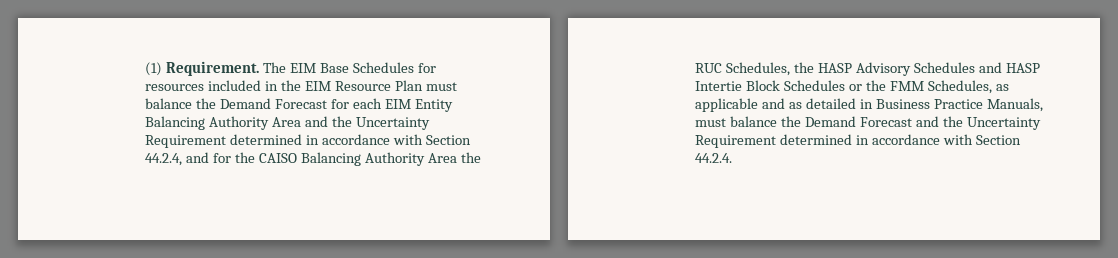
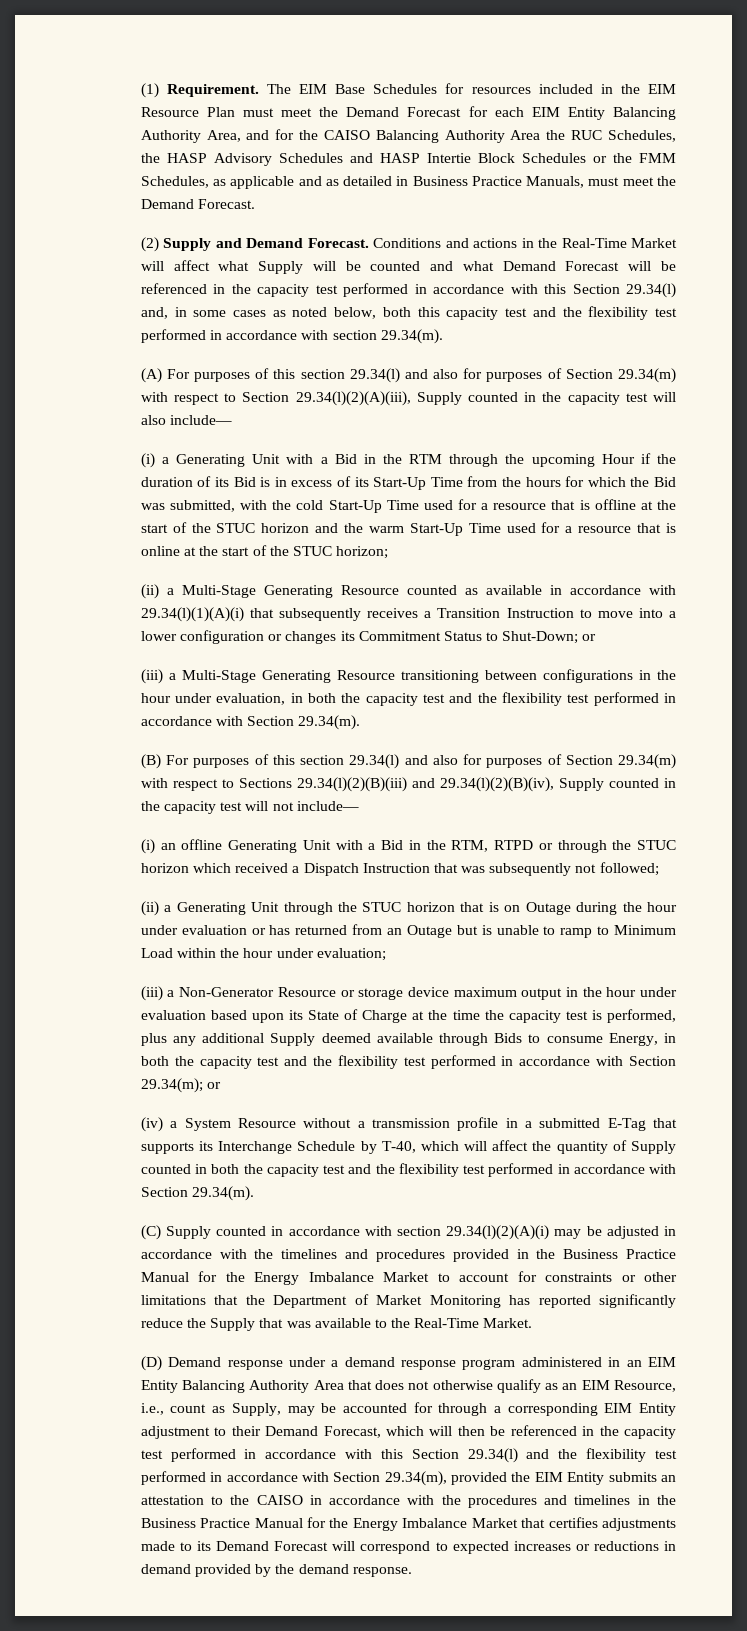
- The EIM Base Schedules for resources included in the EIM Resource Plan must balance the Demand Forecast for each EIM Entity Balancing Authority Area and the Uncertainty Requirement determined in accordance with Section 44.2.4, and for the CAISO Balancing Authority Area the RUC Schedules, the HASP Advisory Schedules and HASP Intertie Block Schedules or the FMM Schedules, as applicable and as detailed in Business Practice Manuals, must balance the Demand Forecast and the Uncertainty Requirement determined in accordance with Section 44.2.4.
+ The EIM Base Schedules for resources included in the EIM Resource Plan must meet the Demand Forecast for each EIM Entity Balancing Authority Area, and for the CAISO Balancing Authority Area the RUC Schedules, the HASP Advisory Schedules and HASP Intertie Block Schedules or the FMM Schedules, as applicable and as detailed in Business Practice Manuals, must meet the Demand Forecast.
+ (2) Supply and Demand Forecast. Conditions and actions in the Real-Time Market will affect what Supply will be counted and what Demand Forecast will be referenced in the capacity test performed in accordance with this Section 29.34(l) and, in some cases as noted below, both this capacity test and the flexibility test performed in accordance with section 29.34(m).
+ (A) For purposes of this section 29.34(l) and also for purposes of Section 29.34(m) with respect to Section 29.34(l)(2)(A)(iii), Supply counted in the capacity test will also include—
+ (i) a Generating Unit with a Bid in the RTM through the upcoming Hour if the duration of its Bid is in excess of its Start-Up Time from the hours for which the Bid was submitted, with the cold Start-Up Time used for a resource that is offline at the start of the STUC horizon and the warm Start-Up Time used for a resource that is online at the start of the STUC horizon;
+ (ii) a Multi-Stage Generating Resource counted as available in accordance with 29.34(l)(1)(A)(i) that subsequently receives a Transition Instruction to move into a lower configuration or changes its Commitment Status to Shut-Down; or
+ (iii) a Multi-Stage Generating Resource transitioning between configurations in the hour under evaluation, in both the capacity test and the flexibility test performed in accordance with Section 29.34(m).
+ (B) For purposes of this section 29.34(l) and also for purposes of Section 29.34(m) with respect to Sections 29.34(l)(2)(B)(iii) and 29.34(l)(2)(B)(iv), Supply counted in the capacity test will not include—
+ (i) an offline Generating Unit with a Bid in the RTM, RTPD or through the STUC horizon which received a Dispatch Instruction that was subsequently not followed;
+ (ii) a Generating Unit through the STUC horizon that is on Outage during the hour under evaluation or has returned from an Outage but is unable to ramp to Minimum Load within the hour under evaluation;
+ (iii) a Non-Generator Resource or storage device maximum output in the hour under evaluation based upon its State of Charge at the time the capacity test is performed, plus any additional Supply deemed available through Bids to consume Energy, in both the capacity test and the flexibility test performed in accordance with Section 29.34(m); or
+ (iv) a System Resource without a transmission profile in a submitted E-Tag that supports its Interchange Schedule by T-40, which will affect the quantity of Supply counted in both the capacity test and the flexibility test performed in accordance with Section 29.34(m).
+ (C) Supply counted in accordance with section 29.34(l)(2)(A)(i) may be adjusted in accordance with the timelines and procedures provided in the Business Practice Manual for the Energy Imbalance Market to account for constraints or other limitations that the Department of Market Monitoring has reported significantly reduce the Supply that was available to the Real-Time Market.
+ (D) Demand response under a demand response program administered in an EIM Entity Balancing Authority Area that does not otherwise qualify as an EIM Resource, i.e., count as Supply, may be accounted for through a corresponding EIM Entity adjustment to their Demand Forecast, which will then be referenced in the capacity test performed in accordance with this Section 29.34(l) and the flexibility test performed in accordance with Section 29.34(m), provided the EIM Entity submits an attestation to the CAISO in accordance with the procedures and timelines in the Business Practice Manual for the Energy Imbalance Market that certifies adjustments made to its Demand Forecast will correspond to expected increases or reductions in demand provided by the demand response.

